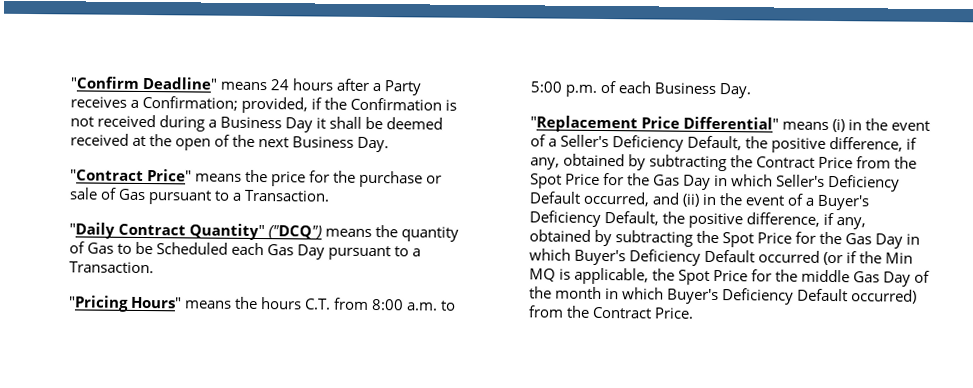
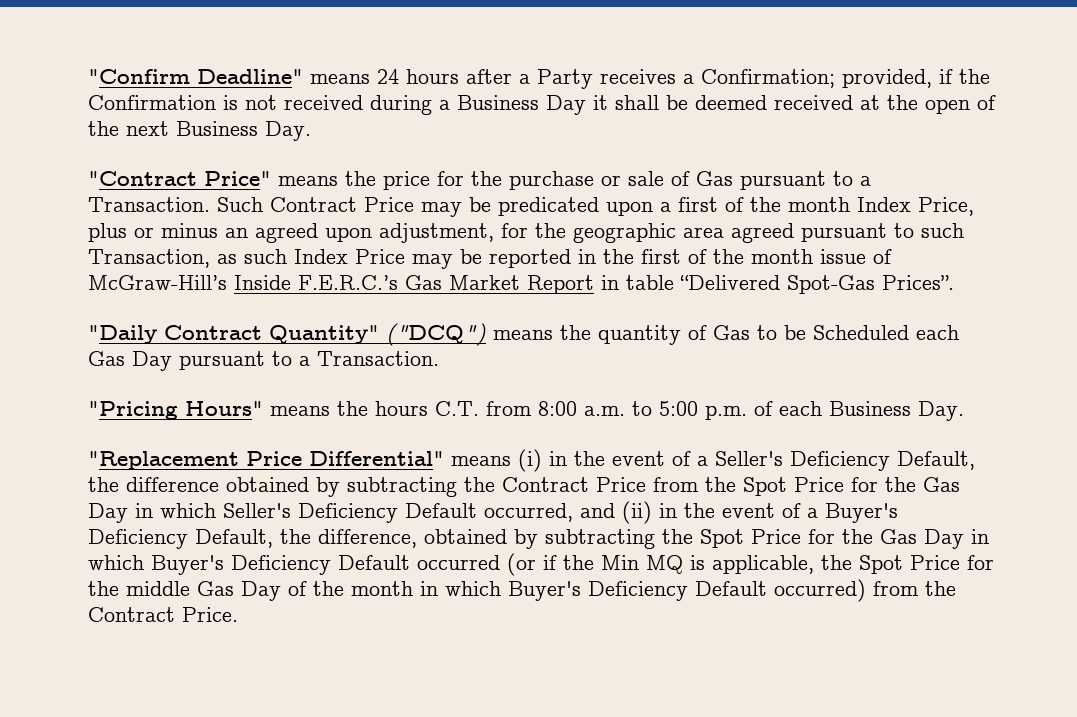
+ Such Contract Price may be predicated upon a first of the month Index Price, plus or minus an agreed upon adjustment, for the geographic area agreed pursuant to such Transaction, as such Index Price may be reported in the first of the month issue of McGraw-Hill’s Inside F.E.R.C.’s Gas Market Report in table “Delivered Spot-Gas Prices”.
- "Replacement Price Differential" means (i) in the event of a Seller's Deficiency Default, the positive difference, if any, obtained by subtracting the Contract Price from the Spot Price for the Gas Day in which Seller's Deficiency Default occurred, and (ii) in the event of a Buyer's Deficiency Default, the positive difference, if any, obtained by subtracting the Spot Price for the Gas Day in which Buyer's Deficiency Default occurred (or if the Min MQ is applicable, the Spot Price for the middle Gas Day of the month in which Buyer's Deficiency Default occurred) from the Contract Price.
+ "Replacement Price Differential" means (i) in the event of a Seller's Deficiency Default, the difference obtained by subtracting the Contract Price from the Spot Price for the Gas Day in which Seller's Deficiency Default occurred, and (ii) in the event of a Buyer's Deficiency Default, the difference, obtained by subtracting the Spot Price for the Gas Day in which Buyer's Deficiency Default occurred (or if the Min MQ is applicable, the Spot Price for the middle Gas Day of the month in which Buyer's Deficiency Default occurred) from the Contract Price.

